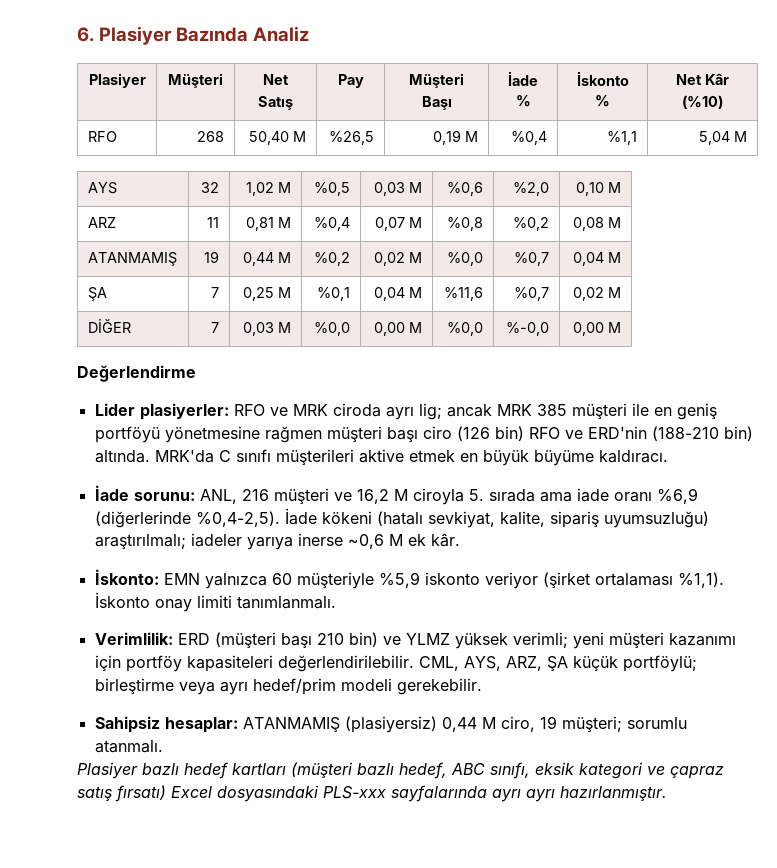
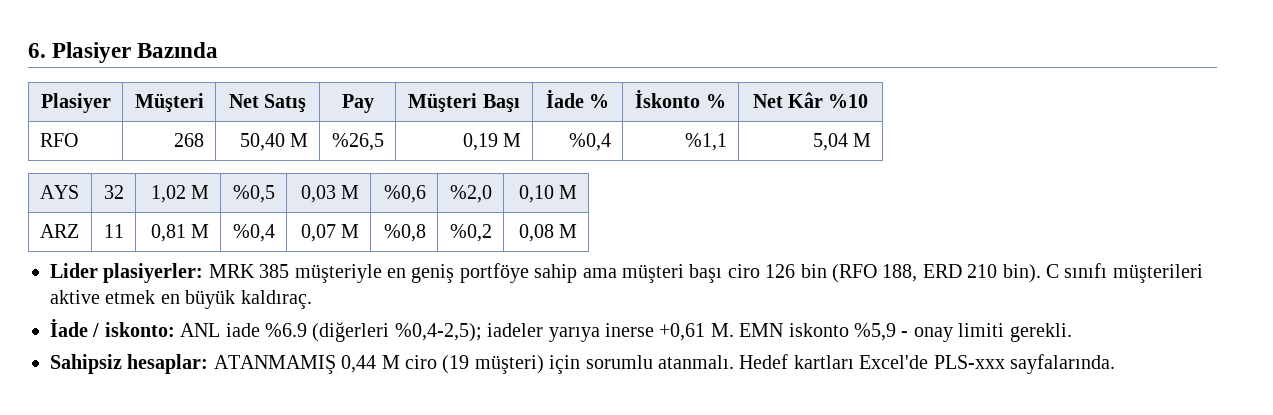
- 6. Plasiyer Bazında Analiz
+ 6. Plasiyer Bazında
- Plasiyer | Müşteri | Net Satış | Pay | Müşteri Başı | İade % | İskonto % | Net Kâr (%10)
+ Plasiyer | Müşteri | Net Satış | Pay | Müşteri Başı | İade % | İskonto % | Net Kâr %10
- ATANMAMIŞ | 19 | 0,44 M | %0,2 | 0,02 M | %0,0 | %0,7 | 0,04 M
- ŞA | 7 | 0,25 M | %0,1 | 0,04 M | %11,6 | %0,7 | 0,02 M
- DİĞER | 7 | 0,03 M | %0,0 | 0,00 M | %0,0 | %-0,0 | 0,00 M
- Değerlendirme
- Lider plasiyerler: RFO ve MRK ciroda ayrı lig; ancak MRK 385 müşteri ile en geniş portföyü yönetmesine rağmen müşteri başı ciro (126 bin) RFO ve ERD'nin (188-210 bin) altında. MRK'da C sınıfı müşterileri aktive etmek en büyük büyüme kaldıracı.
- İade sorunu: ANL, 216 müşteri ve 16,2 M ciroyla 5. sırada ama iade oranı %6,9 (diğerlerinde %0,4-2,5). İade kökeni (hatalı sevkiyat, kalite, sipariş uyumsuzluğu) araştırılmalı; iadeler yarıya inerse ~0,6 M ek kâr.
- İskonto: EMN yalnızca 60 müşteriyle %5,9 iskonto veriyor (şirket ortalaması %1,1). İskonto onay limiti tanımlanmalı.
- Verimlilik: ERD (müşteri başı 210 bin) ve YLMZ yüksek verimli; yeni müşteri kazanımı için portföy kapasiteleri değerlendirilebilir. CML, AYS, ARZ, ŞA küçük portföylü; birleştirme veya ayrı hedef/prim modeli gerekebilir.
+ Lider plasiyerler: MRK 385 müşteriyle en geniş portföye sahip ama müşteri başı ciro 126 bin (RFO 188, ERD 210 bin). C sınıfı müşterileri aktive etmek en büyük kaldıraç.
+ İade / iskonto: ANL iade %6.9 (diğerleri %0,4-2,5); iadeler yarıya inerse +0,61 M. EMN iskonto %5,9 - onay limiti gerekli.
- Sahipsiz hesaplar: ATANMAMIŞ (plasiyersiz) 0,44 M ciro, 19 müşteri; sorumlu atanmalı.
- Plasiyer bazlı hedef kartları (müşteri bazlı hedef, ABC sınıfı, eksik kategori ve çapraz satış fırsatı) Excel dosyasındaki PLS-xxx sayfalarında ayrı ayrı hazırlanmıştır.
+ Sahipsiz hesaplar: ATANMAMIŞ 0,44 M ciro (19 müşteri) için sorumlu atanmalı. Hedef kartları Excel'de PLS-xxx sayfalarında.

